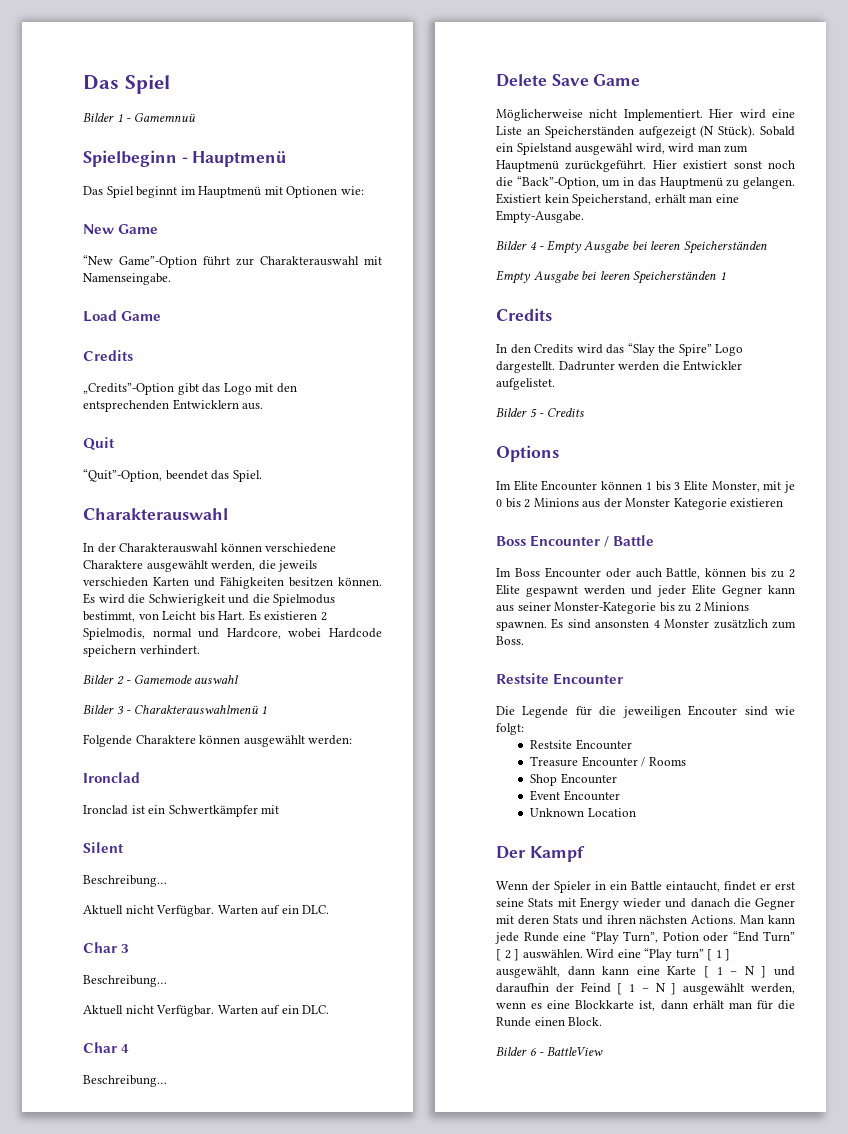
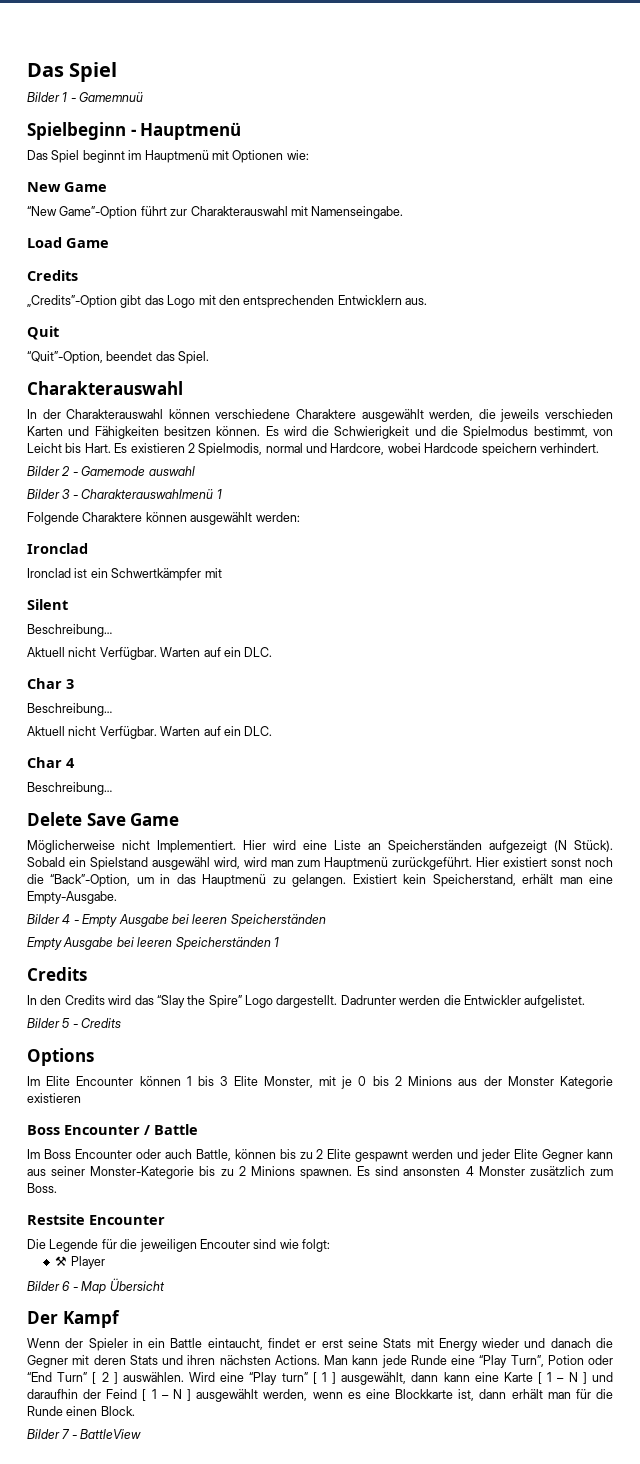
  Die Legende für die jeweiligen Encouter sind wie folgt:
- Restsite Encounter
- Treasure Encounter / Rooms
- Shop Encounter
- Event Encounter
- Unknown Location
+ ⚒ Player
+ Bilder 6 - Map Übersicht
- Bilder 6 - BattleView
+ Bilder 7 - BattleView

